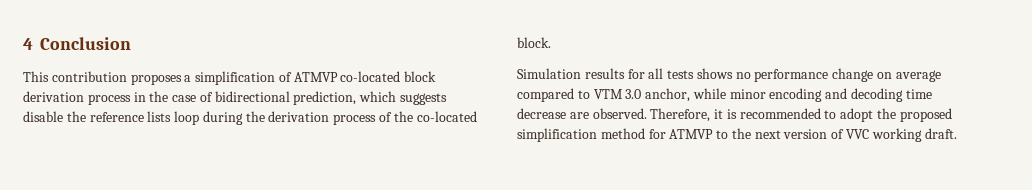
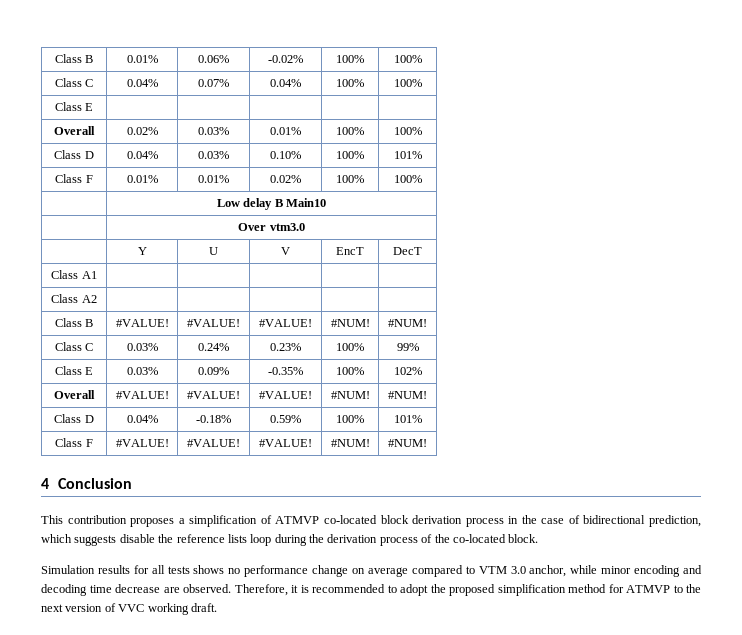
+ Class B | 0.01% | 0.06% | -0.02% | 100% | 100%
+ Class C | 0.04% | 0.07% | 0.04% | 100% | 100%
+ Class E | | | | |
+ Overall | 0.02% | 0.03% | 0.01% | 100% | 100%
+ Class D | 0.04% | 0.03% | 0.10% | 100% | 101%
+ Class F | 0.01% | 0.01% | 0.02% | 100% | 100%
+ | Low delay B Main10
+ | Over vtm3.0
+ | Y | U | V | EncT | DecT
+ Class A1 | | | | |
+ Class A2 | | | | |
+ Class B | #VALUE! | #VALUE! | #VALUE! | #NUM! | #NUM!
+ Class C | 0.03% | 0.24% | 0.23% | 100% | 99%
+ Class E | 0.03% | 0.09% | -0.35% | 100% | 102%
+ Overall | #VALUE! | #VALUE! | #VALUE! | #NUM! | #NUM!
+ Class D | 0.04% | -0.18% | 0.59% | 100% | 101%
+ Class F | #VALUE! | #VALUE! | #VALUE! | #NUM! | #NUM!

